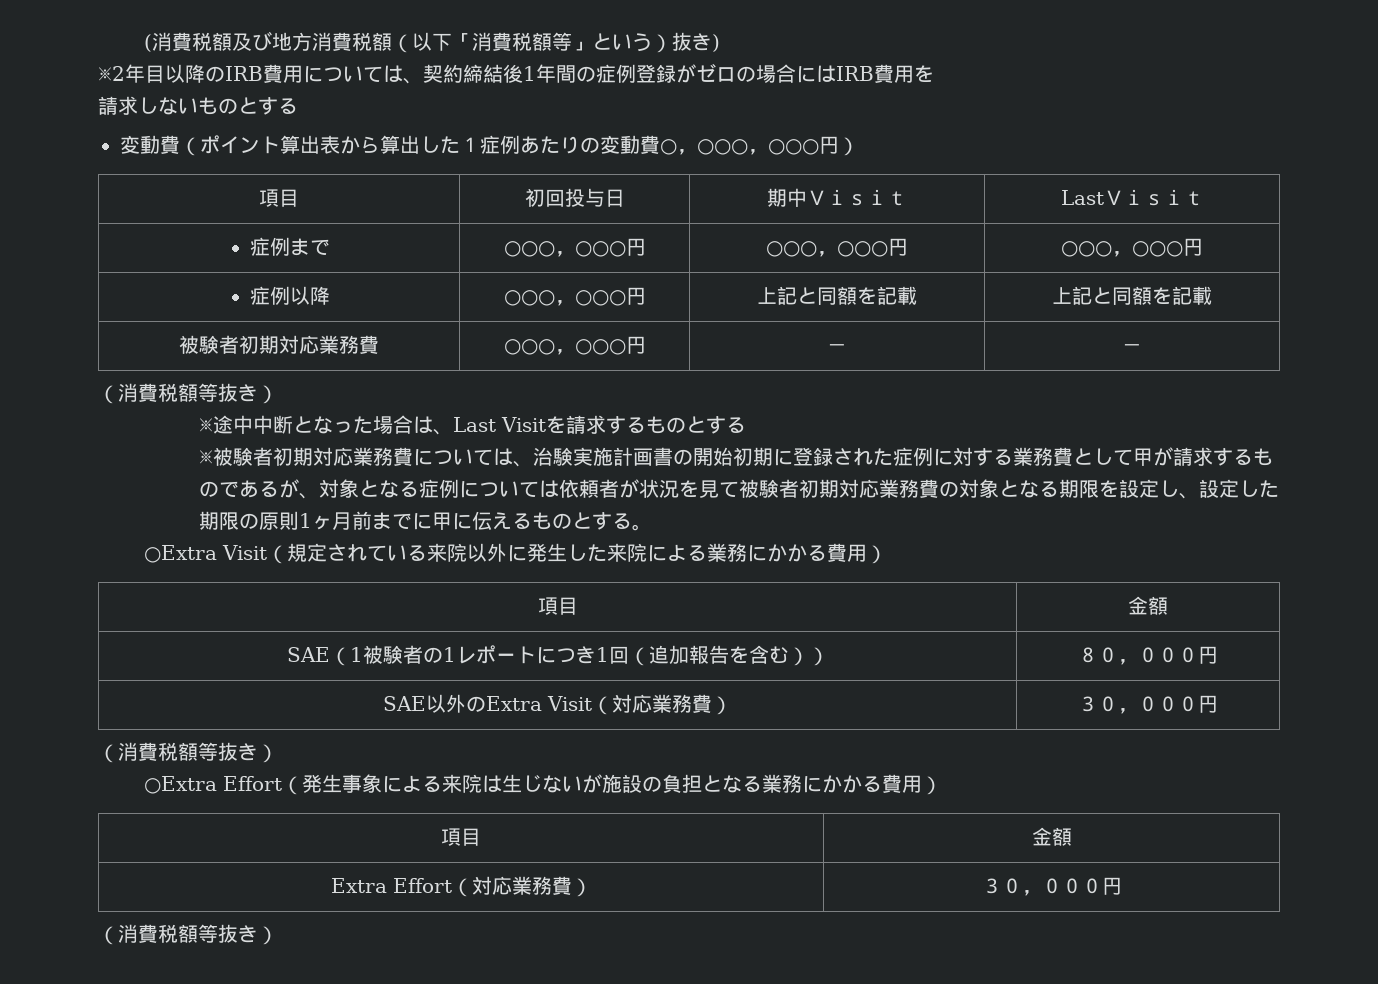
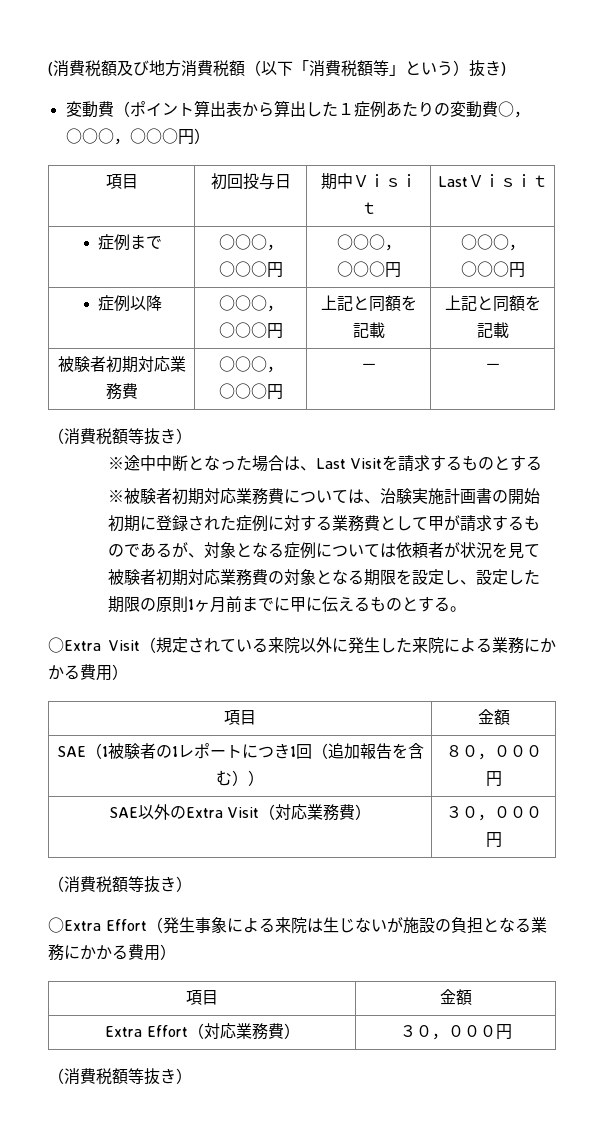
- ※2年目以降のIRB費用については、契約締結後1年間の症例登録がゼロの場合にはIRB費用を
- 請求しないものとする

